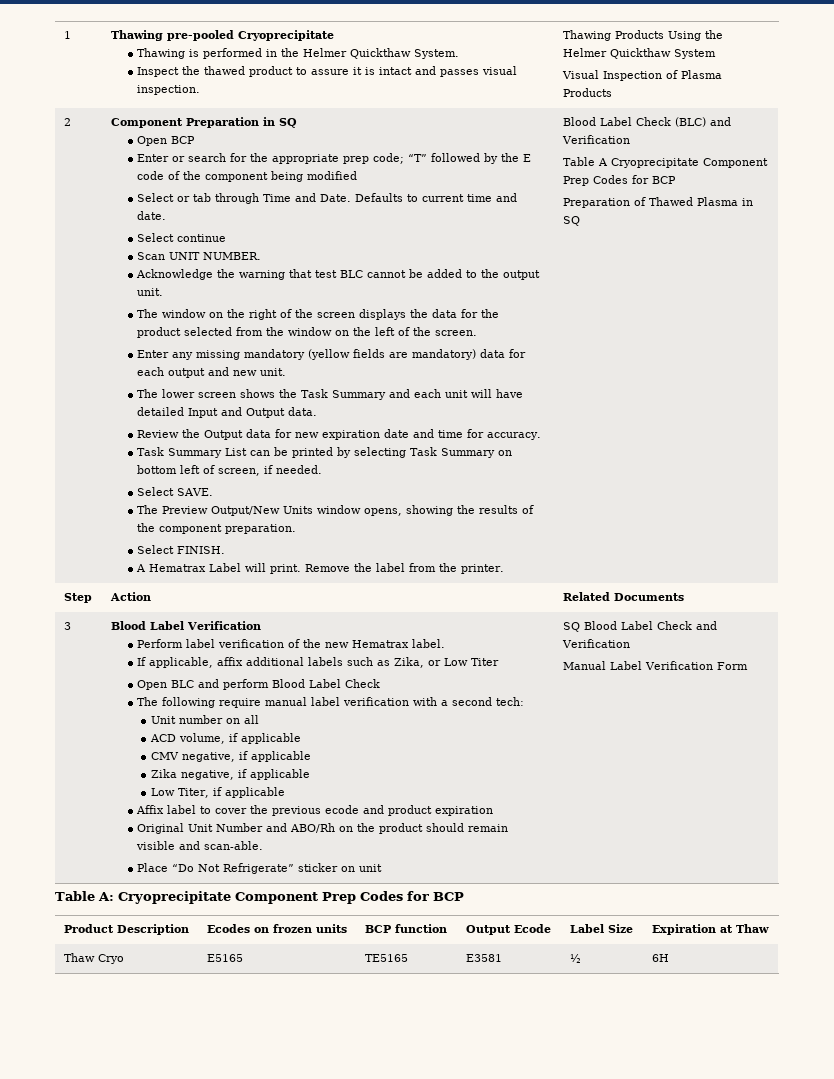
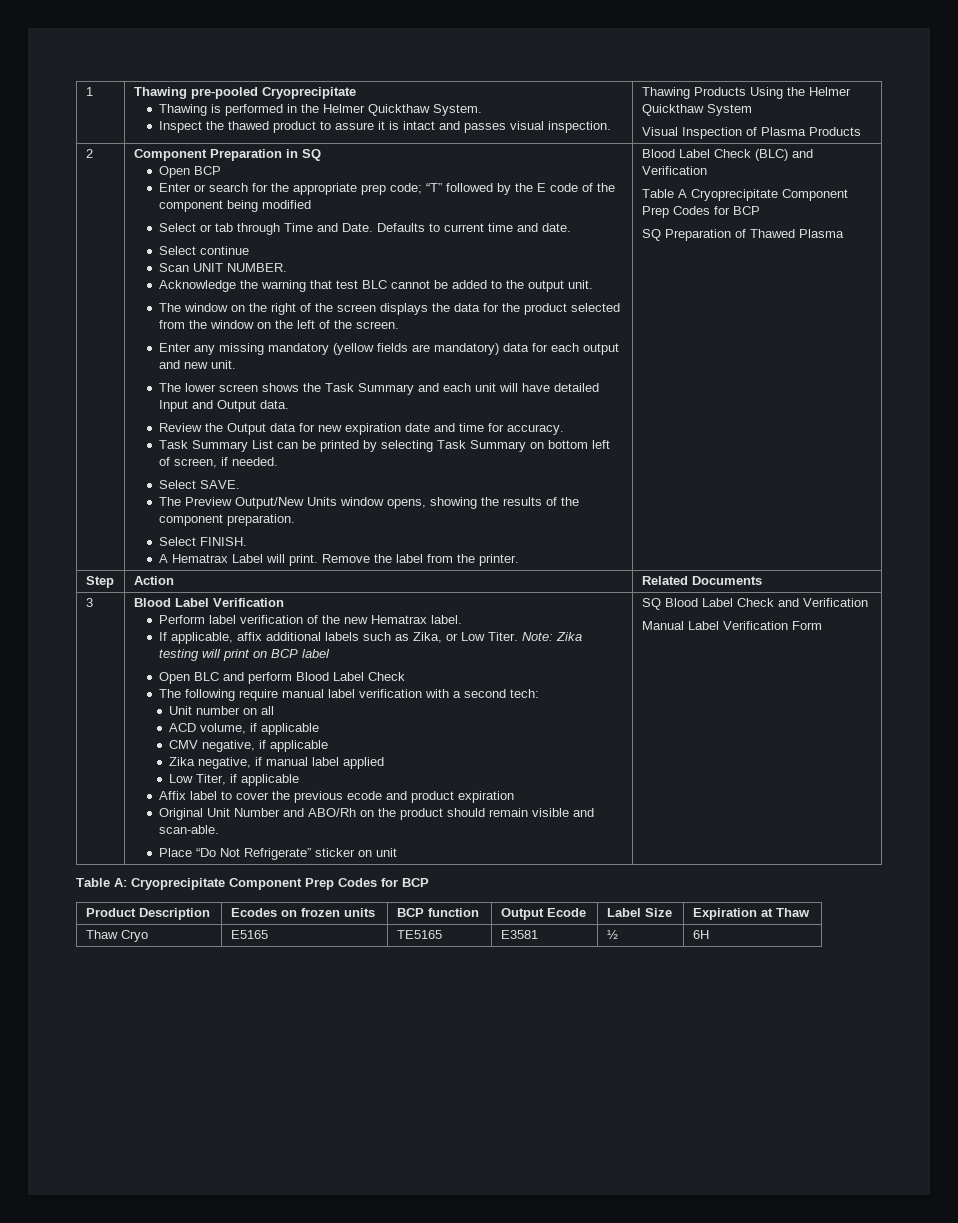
- Preparation of Thawed Plasma in SQ
+ SQ Preparation of Thawed Plasma
- If applicable, affix additional labels such as Zika, or Low Titer
+ If applicable, affix additional labels such as Zika, or Low Titer. Note: Zika testing will print on BCP label
- Zika negative, if applicable
+ Zika negative, if manual label applied

